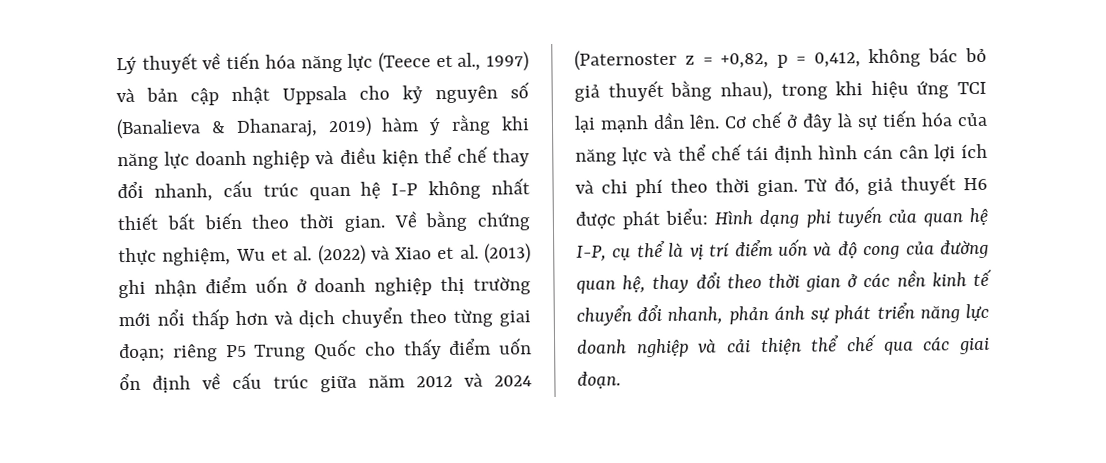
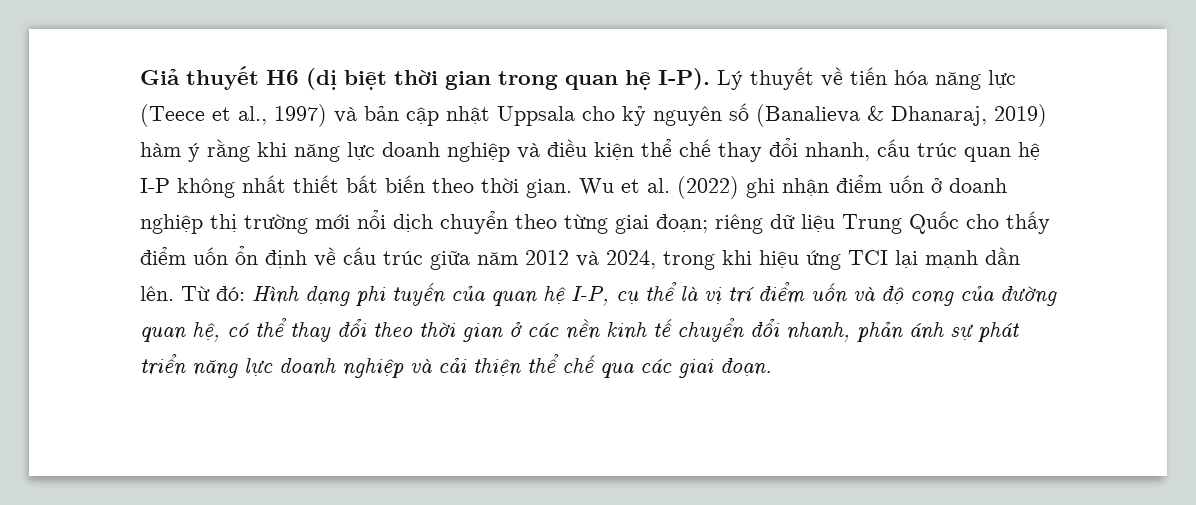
+ Giả thuyết H6 (dị biệt thời gian trong quan hệ I-P).
- Về bằng chứng thực nghiệm, Wu et al. (2022) và Xiao et al. (2013) ghi nhận điểm uốn ở doanh nghiệp thị trường mới nổi thấp hơn và dịch chuyển theo từng giai đoạn; riêng P5 Trung Quốc cho thấy điểm uốn ổn định về cấu trúc giữa năm 2012 và 2024 (Paternoster z = +0,82, p = 0,412, không bác bỏ giả thuyết bằng nhau), trong khi hiệu ứng TCI lại mạnh dần lên.
+ Wu et al. (2022) ghi nhận điểm uốn ở doanh nghiệp thị trường mới nổi dịch chuyển theo từng giai đoạn; riêng dữ liệu Trung Quốc cho thấy điểm uốn ổn định về cấu trúc giữa năm 2012 và 2024, trong khi hiệu ứng TCI lại mạnh dần lên.
- Cơ chế ở đây là sự tiến hóa của năng lực và thể chế tái định hình cán cân lợi ích và chi phí theo thời gian. Từ đó, giả thuyết H6 được phát biểu: Hình dạng phi tuyến của quan hệ I-P, cụ thể là vị trí điểm uốn và độ cong của đường quan hệ, thay đổi theo thời gian ở các nền kinh tế chuyển đổi nhanh, phản ánh sự phát triển năng lực doanh nghiệp và cải thiện thể chế qua các giai đoạn.
+ Từ đó: Hình dạng phi tuyến của quan hệ I-P, cụ thể là vị trí điểm uốn và độ cong của đường quan hệ, có thể thay đổi theo thời gian ở các nền kinh tế chuyển đổi nhanh, phản ánh sự phát triển năng lực doanh nghiệp và cải thiện thể chế qua các giai đoạn.

